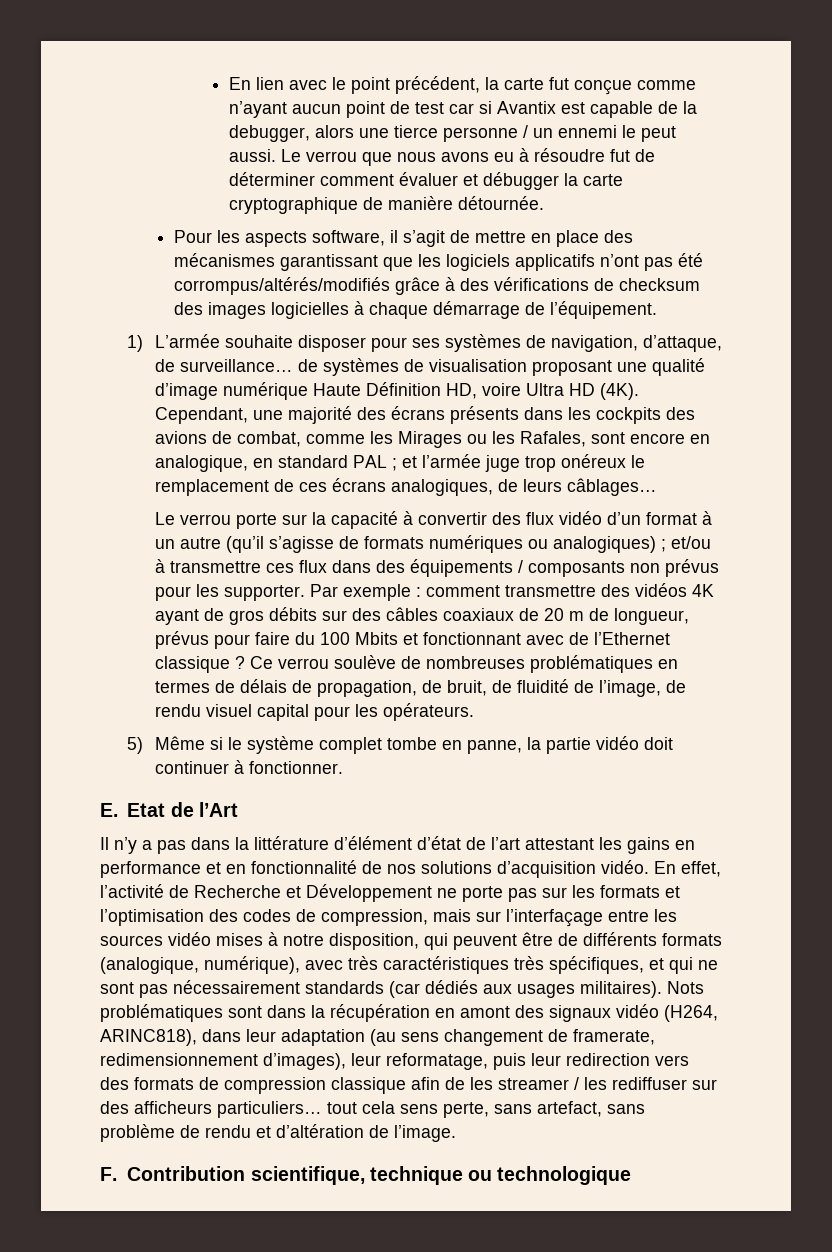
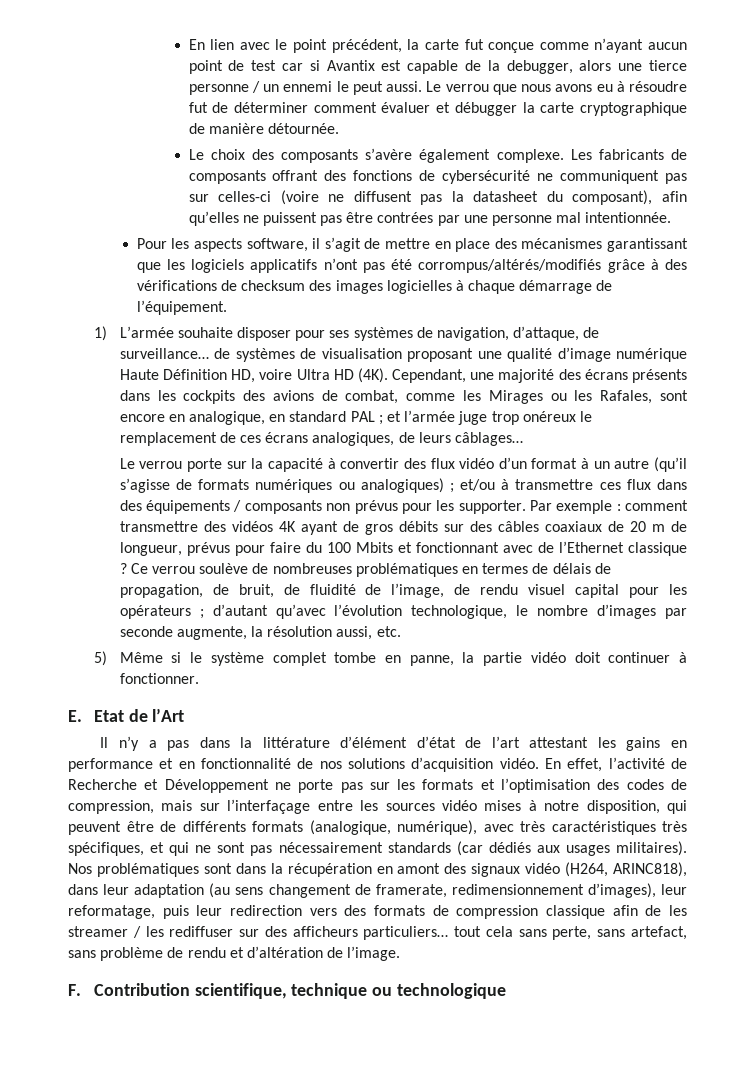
+ Le choix des composants s’avère également complexe. Les fabricants de composants offrant des fonctions de cybersécurité ne communiquent pas sur celles-ci (voire ne diffusent pas la datasheet du composant), afin qu’elles ne puissent pas être contrées par une personne mal intentionnée.
- Ce verrou soulève de nombreuses problématiques en termes de délais de propagation, de bruit, de fluidité de l’image, de rendu visuel capital pour les opérateurs.
+ Ce verrou soulève de nombreuses problématiques en termes de délais de propagation, de bruit, de fluidité de l’image, de rendu visuel capital pour les opérateurs ; d’autant qu’avec l’évolution technologique, le nombre d’images par seconde augmente, la résolution aussi, etc.
- Nots problématiques sont dans la récupération en amont des signaux vidéo (H264, ARINC818), dans leur adaptation (au sens changement de framerate, redimensionnement d’images), leur reformatage, puis leur redirection vers des formats de compression classique afin de les streamer / les rediffuser sur des afficheurs particuliers… tout cela sens perte, sans artefact, sans problème de rendu et d’altération de l’image.
+ Nos problématiques sont dans la récupération en amont des signaux vidéo (H264, ARINC818), dans leur adaptation (au sens changement de framerate, redimensionnement d’images), leur reformatage, puis leur redirection vers des formats de compression classique afin de les streamer / les rediffuser sur des afficheurs particuliers… tout cela sans perte, sans artefact, sans problème de rendu et d’altération de l’image.

